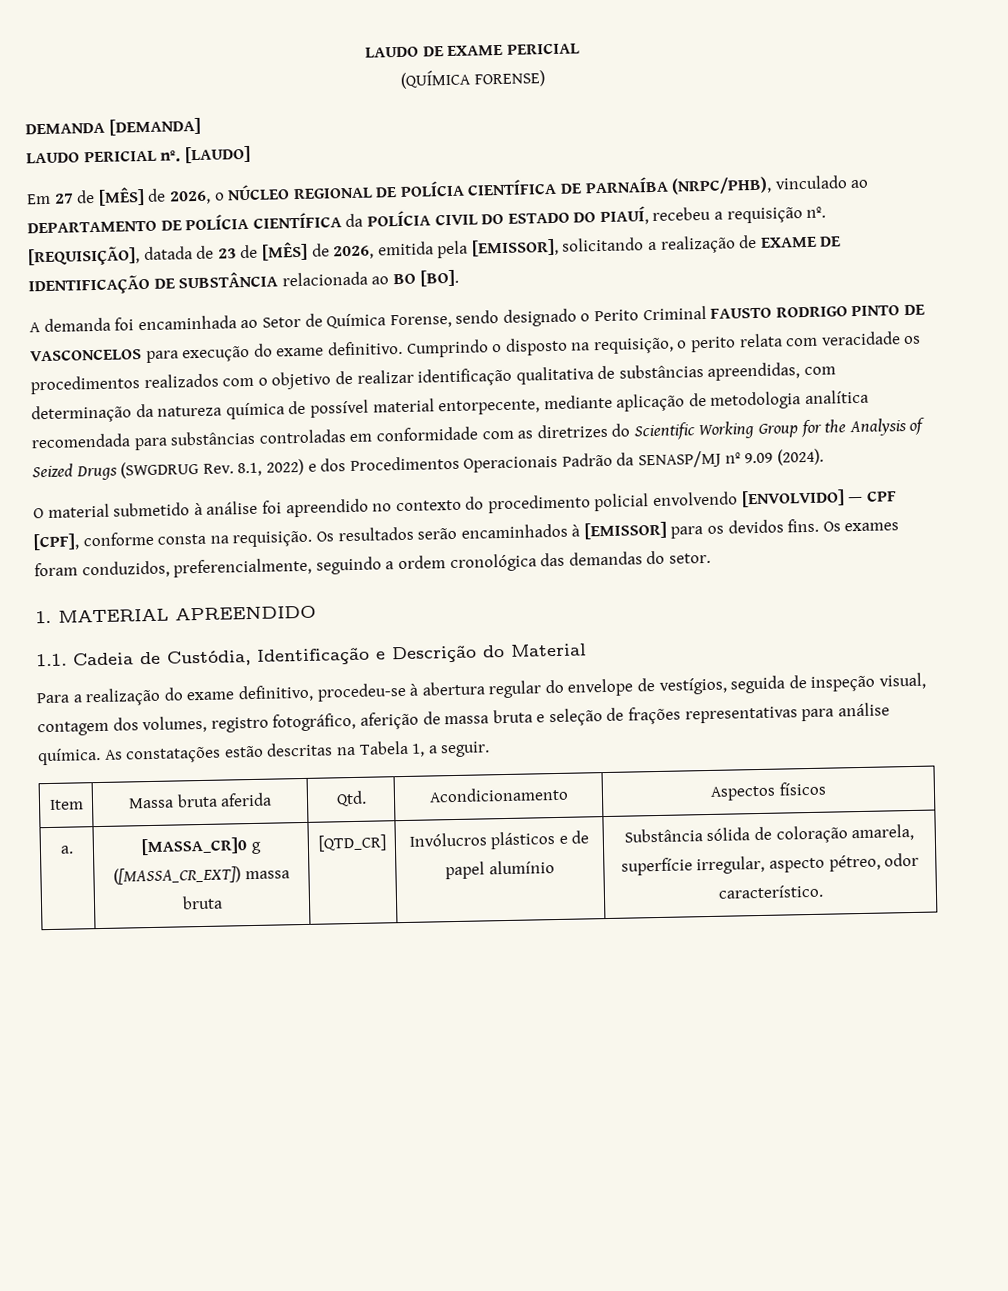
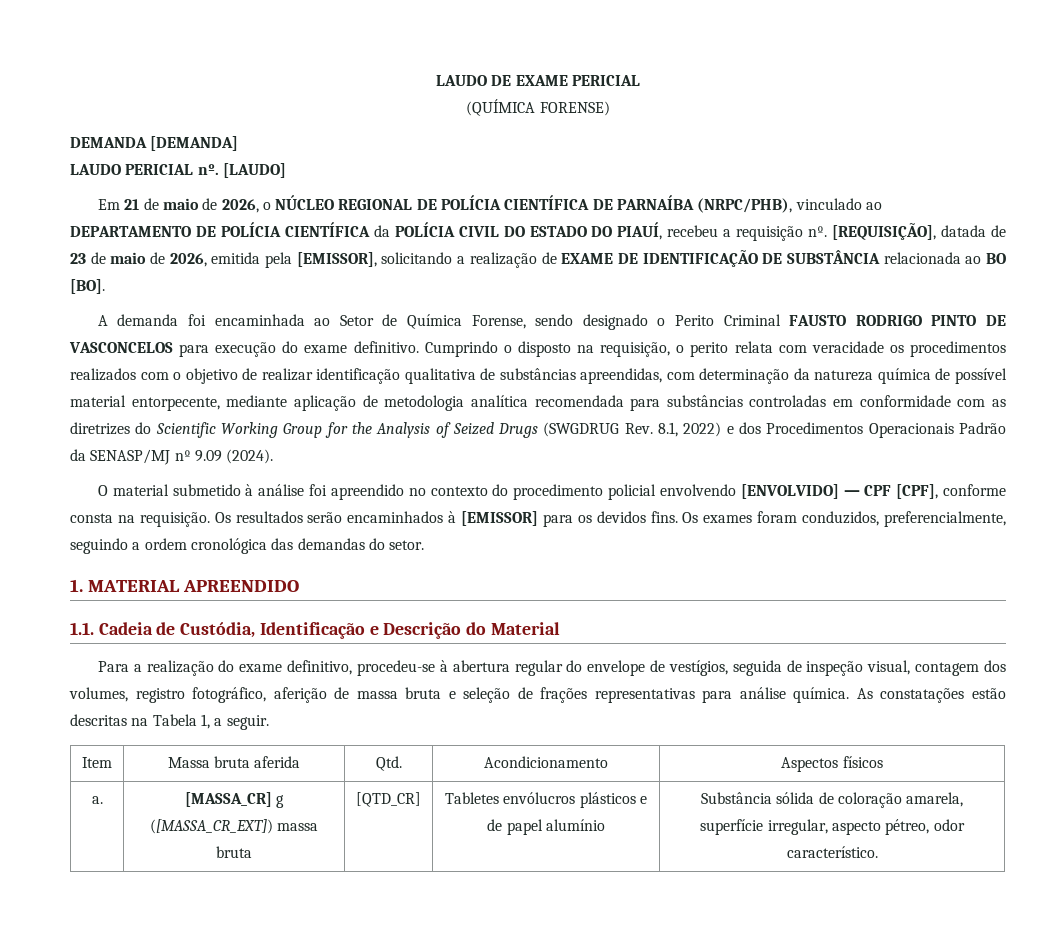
- Em 27 de [MÊS] de 2026, o NÚCLEO REGIONAL DE POLÍCIA CIENTÍFICA DE PARNAÍBA (NRPC/PHB), vinculado ao DEPARTAMENTO DE POLÍCIA CIENTÍFICA da POLÍCIA CIVIL DO ESTADO DO PIAUÍ, recebeu a requisição nº.
+ Em 21 de maio de 2026, o NÚCLEO REGIONAL DE POLÍCIA CIENTÍFICA DE PARNAÍBA (NRPC/PHB), vinculado ao DEPARTAMENTO DE POLÍCIA CIENTÍFICA da POLÍCIA CIVIL DO ESTADO DO PIAUÍ, recebeu a requisição nº.
- [REQUISIÇÃO], datada de 23 de [MÊS] de 2026, emitida pela [EMISSOR], solicitando a realização de EXAME DE IDENTIFICAÇÃO DE SUBSTÂNCIA relacionada ao BO [BO].
+ [REQUISIÇÃO], datada de 23 de maio de 2026, emitida pela [EMISSOR], solicitando a realização de EXAME DE IDENTIFICAÇÃO DE SUBSTÂNCIA relacionada ao BO [BO].
- a. | [MASSA_CR]0 g ([MASSA_CR_EXT]) massa bruta | [QTD_CR] | Invólucros plásticos e de papel alumínio | Substância sólida de coloração amarela, superfície irregular, aspecto pétreo, odor característico.
+ a. | [MASSA_CR] g ([MASSA_CR_EXT]) massa bruta | [QTD_CR] | Tabletes envólucros plásticos e de papel alumínio | Substância sólida de coloração amarela, superfície irregular, aspecto pétreo, odor característico.

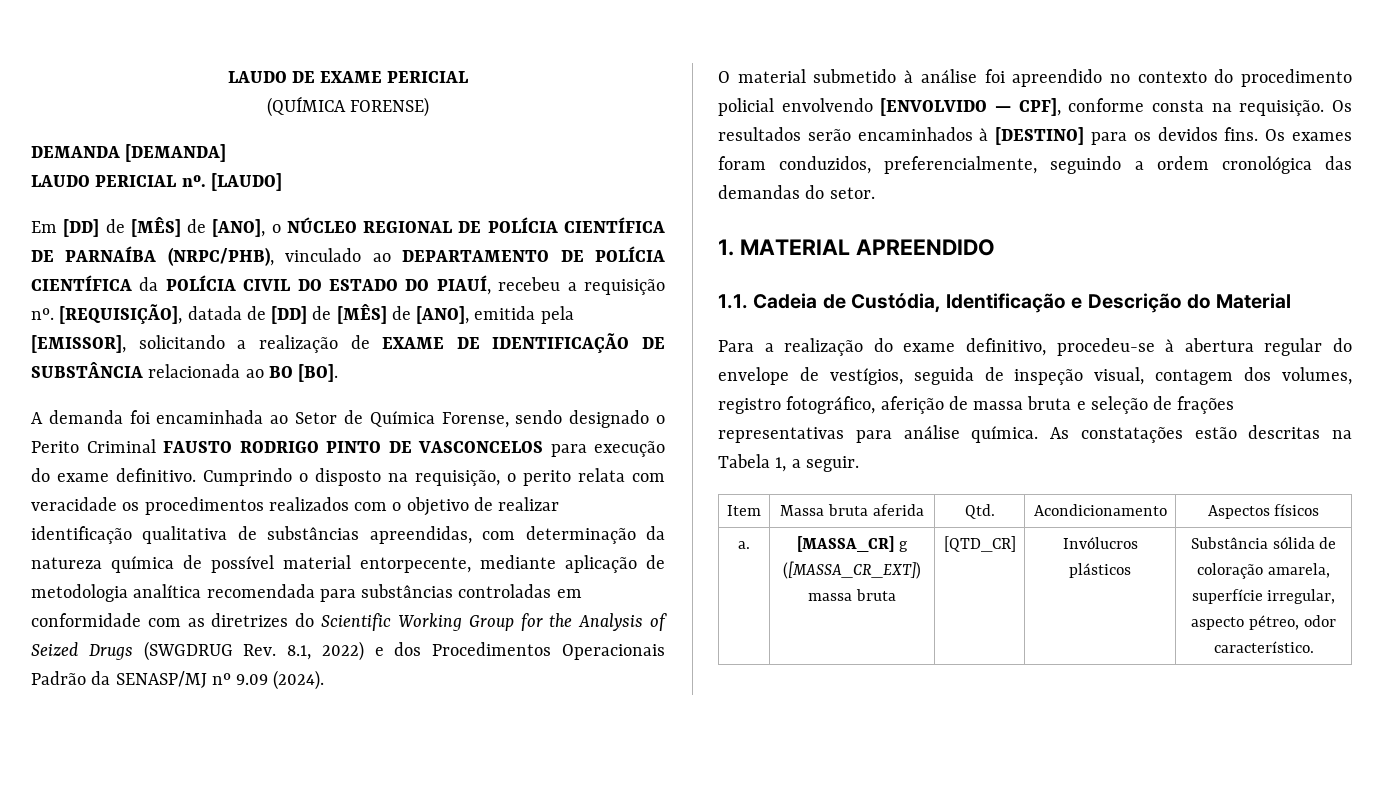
- Em 21 de maio de 2026, o NÚCLEO REGIONAL DE POLÍCIA CIENTÍFICA DE PARNAÍBA (NRPC/PHB), vinculado ao DEPARTAMENTO DE POLÍCIA CIENTÍFICA da POLÍCIA CIVIL DO ESTADO DO PIAUÍ, recebeu a requisição nº.
+ Em [DD] de [MÊS] de [ANO], o NÚCLEO REGIONAL DE POLÍCIA CIENTÍFICA DE PARNAÍBA (NRPC/PHB), vinculado ao DEPARTAMENTO DE POLÍCIA CIENTÍFICA da POLÍCIA CIVIL DO ESTADO DO PIAUÍ, recebeu a requisição nº.
- [REQUISIÇÃO], datada de 23 de maio de 2026, emitida pela [EMISSOR], solicitando a realização de EXAME DE IDENTIFICAÇÃO DE SUBSTÂNCIA relacionada ao BO [BO].
+ [REQUISIÇÃO], datada de [DD] de [MÊS] de [ANO], emitida pela [EMISSOR], solicitando a realização de EXAME DE IDENTIFICAÇÃO DE SUBSTÂNCIA relacionada ao BO [BO].
- O material submetido à análise foi apreendido no contexto do procedimento policial envolvendo [ENVOLVIDO] — CPF [CPF], conforme consta na requisição.
+ O material submetido à análise foi apreendido no contexto do procedimento policial envolvendo [ENVOLVIDO — CPF], conforme consta na requisição.
- Os resultados serão encaminhados à [EMISSOR] para os devidos fins.
+ Os resultados serão encaminhados à [DESTINO] para os devidos fins.
- a. | [MASSA_CR] g ([MASSA_CR_EXT]) massa bruta | [QTD_CR] | Tabletes envólucros plásticos e de papel alumínio | Substância sólida de coloração amarela, superfície irregular, aspecto pétreo, odor característico.
+ a. | [MASSA_CR] g ([MASSA_CR_EXT]) massa bruta | [QTD_CR] | Invólucros plásticos | Substância sólida de coloração amarela, superfície irregular, aspecto pétreo, odor característico.

